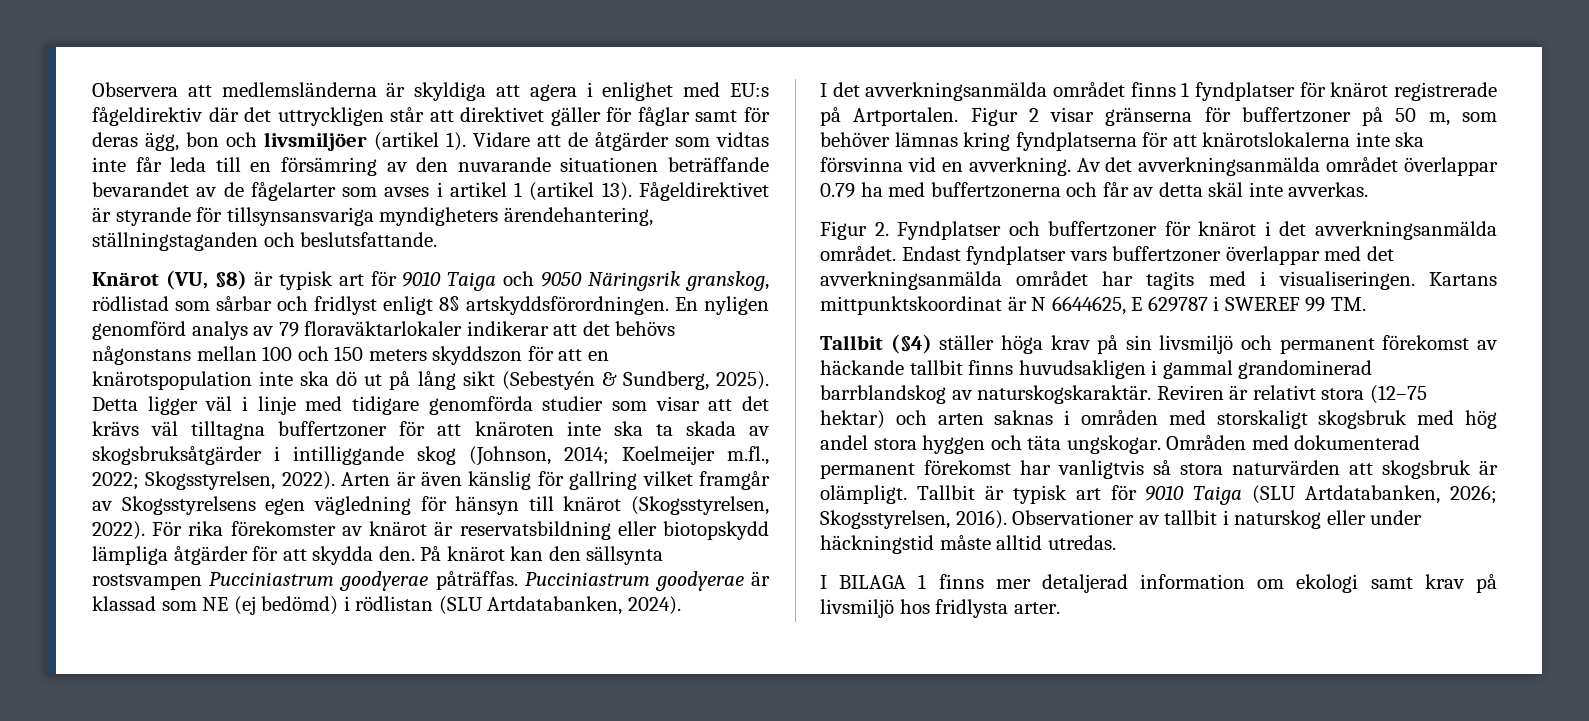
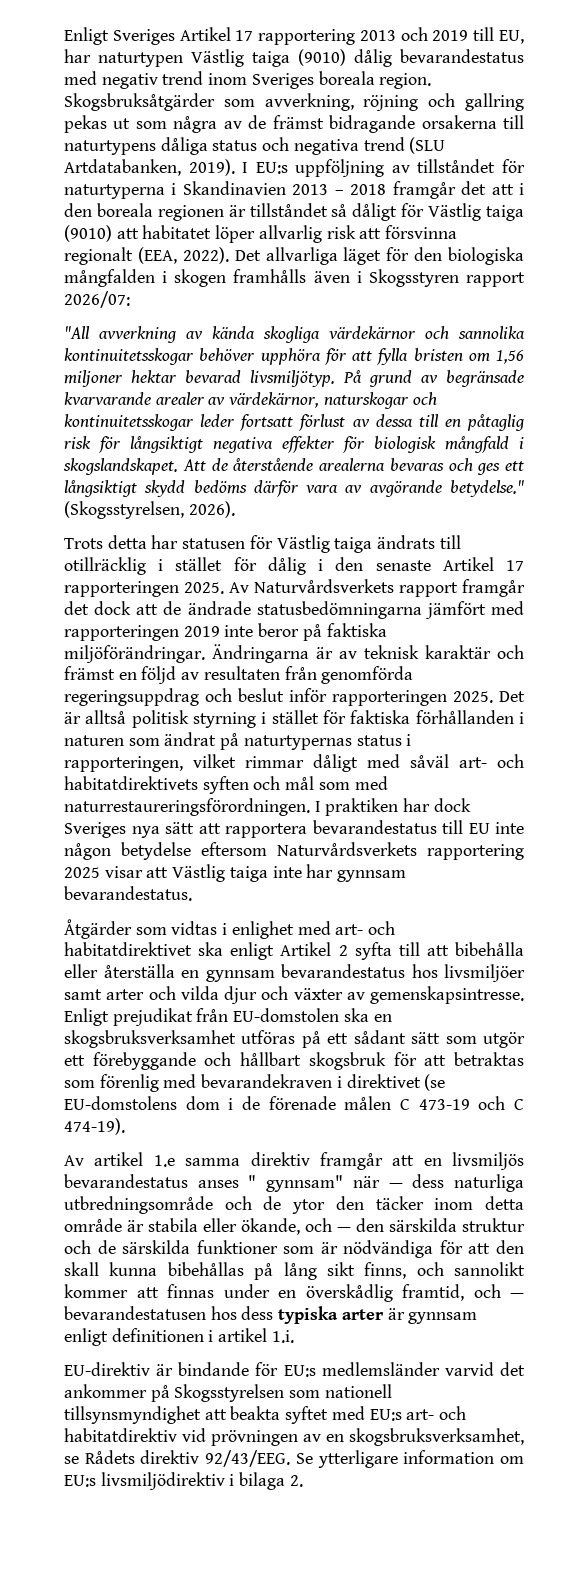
- Observera att medlemsländerna är skyldiga att agera i enlighet med EU:s fågeldirektiv där det uttryckligen står att direktivet gäller för fåglar samt för deras ägg, bon och livsmiljöer (artikel 1). Vidare att de åtgärder som vidtas inte får leda till en försämring av den nuvarande situationen beträffande bevarandet av de fågelarter som avses i artikel 1 (artikel 13). Fågeldirektivet är styrande för tillsynsansvariga myndigheters ärendehantering, ställningstaganden och beslutsfattande.
- Knärot (VU, §8) är typisk art för 9010 Taiga och 9050 Näringsrik granskog, rödlistad som sårbar och fridlyst enligt 8§ artskyddsförordningen. En nyligen genomförd analys av 79 floraväktarlokaler indikerar att det behövs någonstans mellan 100 och 150 meters skyddszon för att en knärotspopulation inte ska dö ut på lång sikt (Sebestyén & Sundberg, 2025). Detta ligger väl i linje med tidigare genomförda studier som visar att det krävs väl tilltagna buffertzoner för att knäroten inte ska ta skada av skogsbruksåtgärder i intilliggande skog (Johnson, 2014; Koelmeijer m.fl., 2022; Skogsstyrelsen, 2022). Arten är även känslig för gallring vilket framgår av Skogsstyrelsens egen vägledning för hänsyn till knärot (Skogsstyrelsen, 2022). För rika förekomster av knärot är reservatsbildning eller biotopskydd lämpliga åtgärder för att skydda den. På knärot kan den sällsynta rostsvampen Pucciniastrum goodyerae påträffas. Pucciniastrum goodyerae är klassad som NE (ej bedömd) i rödlistan (SLU Artdatabanken, 2024).
- I det avverkningsanmälda området finns 1 fyndplatser för knärot registrerade på Artportalen. Figur 2 visar gränserna för buffertzoner på 50 m, som behöver lämnas kring fyndplatserna för att knärotslokalerna inte ska försvinna vid en avverkning. Av det avverkningsanmälda området överlappar 0.79 ha med buffertzonerna och får av detta skäl inte avverkas.
- Figur 2. Fyndplatser och buffertzoner för knärot i det avverkningsanmälda området. Endast fyndplatser vars buffertzoner överlappar med det avverkningsanmälda området har tagits med i visualiseringen. Kartans mittpunktskoordinat är N 6644625, E 629787 i SWEREF 99 TM.
- Tallbit (§4) ställer höga krav på sin livsmiljö och permanent förekomst av häckande tallbit finns huvudsakligen i gammal grandominerad barrblandskog av naturskogskaraktär. Reviren är relativt stora (12–75 hektar) och arten saknas i områden med storskaligt skogsbruk med hög andel stora hyggen och täta ungskogar. Områden med dokumenterad permanent förekomst har vanligtvis så stora naturvärden att skogsbruk är olämpligt. Tallbit är typisk art för 9010 Taiga (SLU Artdatabanken, 2026; Skogsstyrelsen, 2016). Observationer av tallbit i naturskog eller under häckningstid måste alltid utredas.
- I BILAGA 1 finns mer detaljerad information om ekologi samt krav på livsmiljö hos fridlysta arter.
+ Enligt Sveriges Artikel 17 rapportering 2013 och 2019 till EU, har naturtypen Västlig taiga (9010) dålig bevarandestatus med negativ trend inom Sveriges boreala region. Skogsbruksåtgärder som avverkning, röjning och gallring pekas ut som några av de främst bidragande orsakerna till naturtypens dåliga status och negativa trend (SLU Artdatabanken, 2019). I EU:s uppföljning av tillståndet för naturtyperna i Skandinavien 2013 – 2018 framgår det att i den boreala regionen är tillståndet så dåligt för Västlig taiga (9010) att habitatet löper allvarlig risk att försvinna regionalt (EEA, 2022). Det allvarliga läget för den biologiska mångfalden i skogen framhålls även i Skogsstyren rapport 2026/07:
+ "All avverkning av kända skogliga värdekärnor och sannolika kontinuitetsskogar behöver upphöra för att fylla bristen om 1,56 miljoner hektar bevarad livsmiljötyp. På grund av begränsade kvarvarande arealer av värdekärnor, naturskogar och kontinuitetsskogar leder fortsatt förlust av dessa till en påtaglig risk för långsiktigt negativa effekter för biologisk mångfald i skogslandskapet. Att de återstående arealerna bevaras och ges ett långsiktigt skydd bedöms därför vara av avgörande betydelse." (Skogsstyrelsen, 2026).
+ Trots detta har statusen för Västlig taiga ändrats till otillräcklig i stället för dålig i den senaste Artikel 17 rapporteringen 2025. Av Naturvårdsverkets rapport framgår det dock att de ändrade statusbedömningarna jämfört med rapporteringen 2019 inte beror på faktiska miljöförändringar. Ändringarna är av teknisk karaktär och främst en följd av resultaten från genomförda regeringsuppdrag och beslut inför rapporteringen 2025. Det är alltså politisk styrning i stället för faktiska förhållanden i naturen som ändrat på naturtypernas status i rapporteringen, vilket rimmar dåligt med såväl art- och habitatdirektivets syften och mål som med naturrestaureringsförordningen. I praktiken har dock Sveriges nya sätt att rapportera bevarandestatus till EU inte någon betydelse eftersom Naturvårdsverkets rapportering 2025 visar att Västlig taiga inte har gynnsam bevarandestatus.
+ Åtgärder som vidtas i enlighet med art- och habitatdirektivet ska enligt Artikel 2 syfta till att bibehålla eller återställa en gynnsam bevarandestatus hos livsmiljöer samt arter och vilda djur och växter av gemenskapsintresse. Enligt prejudikat från EU-domstolen ska en skogsbruksverksamhet utföras på ett sådant sätt som utgör ett förebyggande och hållbart skogsbruk för att betraktas som förenlig med bevarandekraven i direktivet (se EU-domstolens dom i de förenade målen C 473-19 och C 474-19).
+ Av artikel 1.e samma direktiv framgår att en livsmiljös bevarandestatus anses " gynnsam" när — dess naturliga utbredningsområde och de ytor den täcker inom detta område är stabila eller ökande, och — den särskilda struktur och de särskilda funktioner som är nödvändiga för att den skall kunna bibehållas på lång sikt finns, och sannolikt kommer att finnas under en överskådlig framtid, och — bevarandestatusen hos dess typiska arter är gynnsam enligt definitionen i artikel 1.i.
+ EU-direktiv är bindande för EU:s medlemsländer varvid det ankommer på Skogsstyrelsen som nationell tillsynsmyndighet att beakta syftet med EU:s art- och habitatdirektiv vid prövningen av en skogsbruksverksamhet, se Rådets direktiv 92/43/EEG. Se ytterligare information om EU:s livsmiljödirektiv i bilaga 2.

